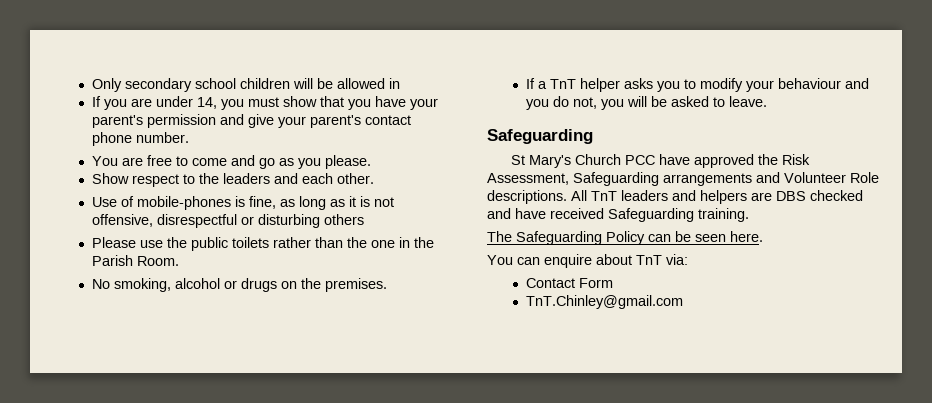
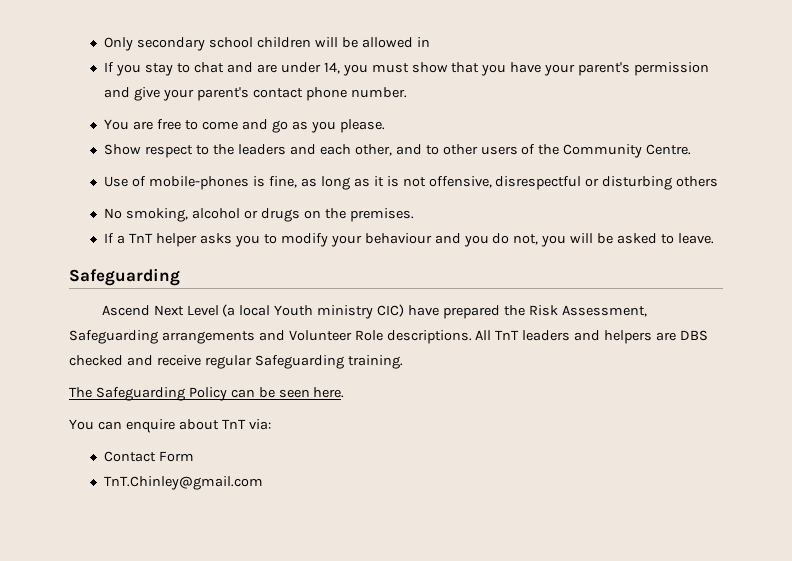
- If you are under 14, you must show that you have your parent's permission and give your parent's contact phone number.
+ If you stay to chat and are under 14, you must show that you have your parent's permission and give your parent's contact phone number.
- Show respect to the leaders and each other.
+ Show respect to the leaders and each other, and to other users of the Community Centre.
- Please use the public toilets rather than the one in the Parish Room.
- St Mary's Church PCC have approved the Risk Assessment, Safeguarding arrangements and Volunteer Role descriptions.
+ Ascend Next Level (a local Youth ministry CIC) have prepared the Risk Assessment, Safeguarding arrangements and Volunteer Role descriptions.
- All TnT leaders and helpers are DBS checked and have received Safeguarding training.
+ All TnT leaders and helpers are DBS checked and receive regular Safeguarding training.

